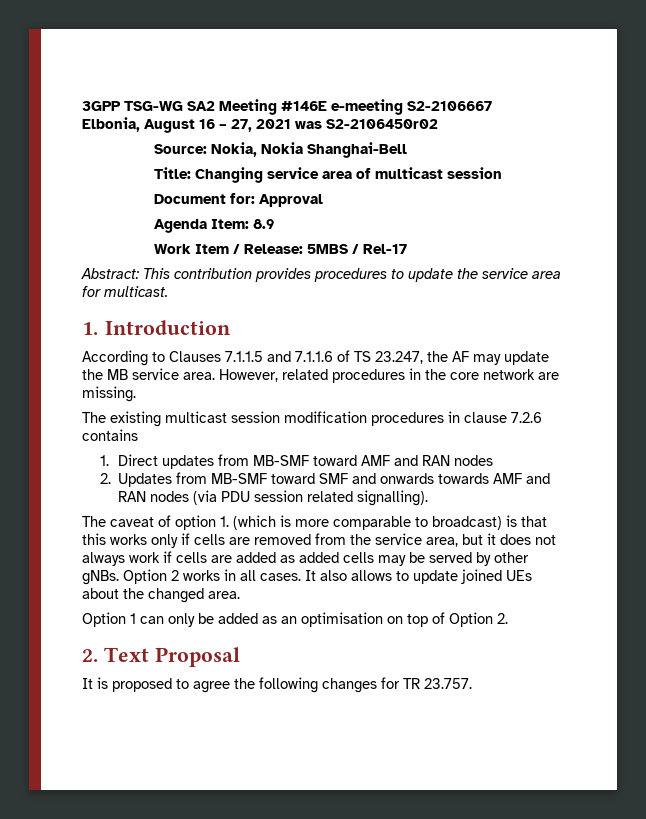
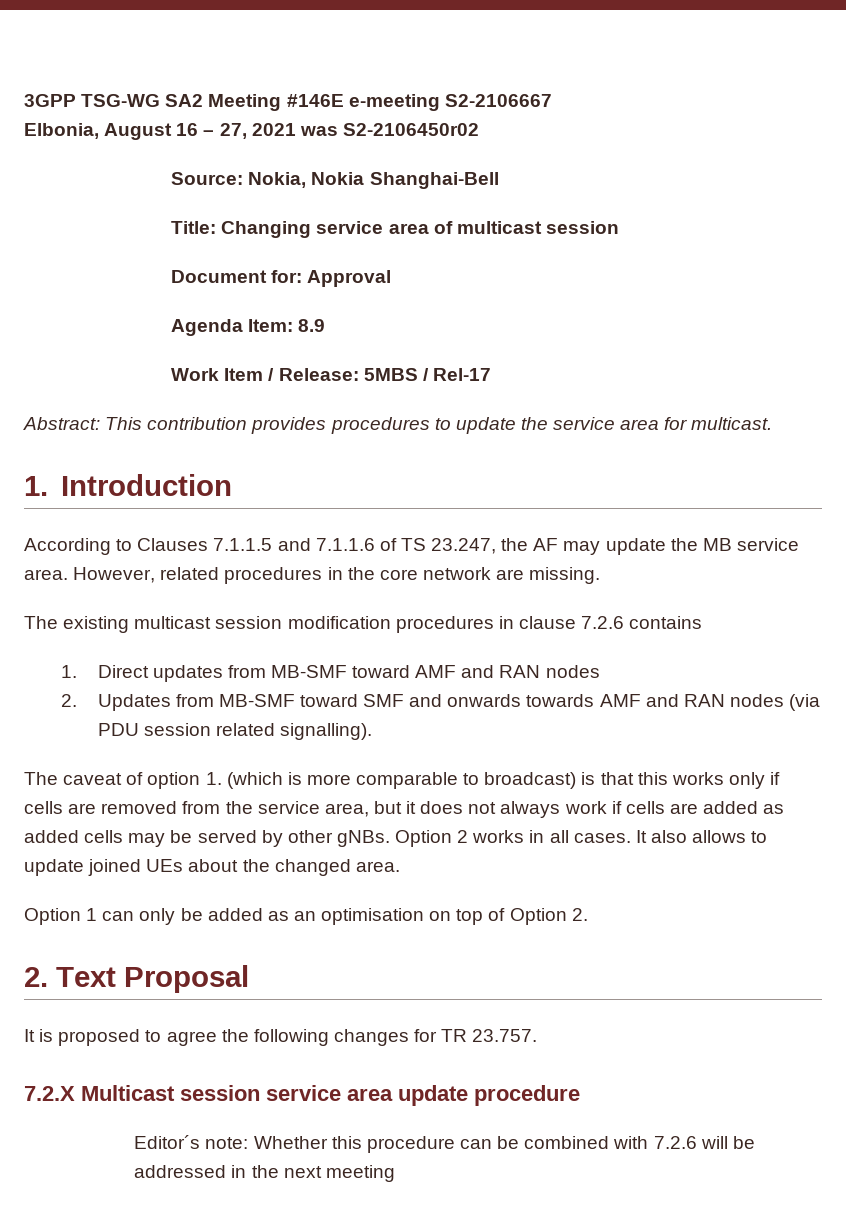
+ 7.2.X Multicast session service area update procedure
+ Editor´s note: Whether this procedure can be combined with 7.2.6 will be addressed in the next meeting

